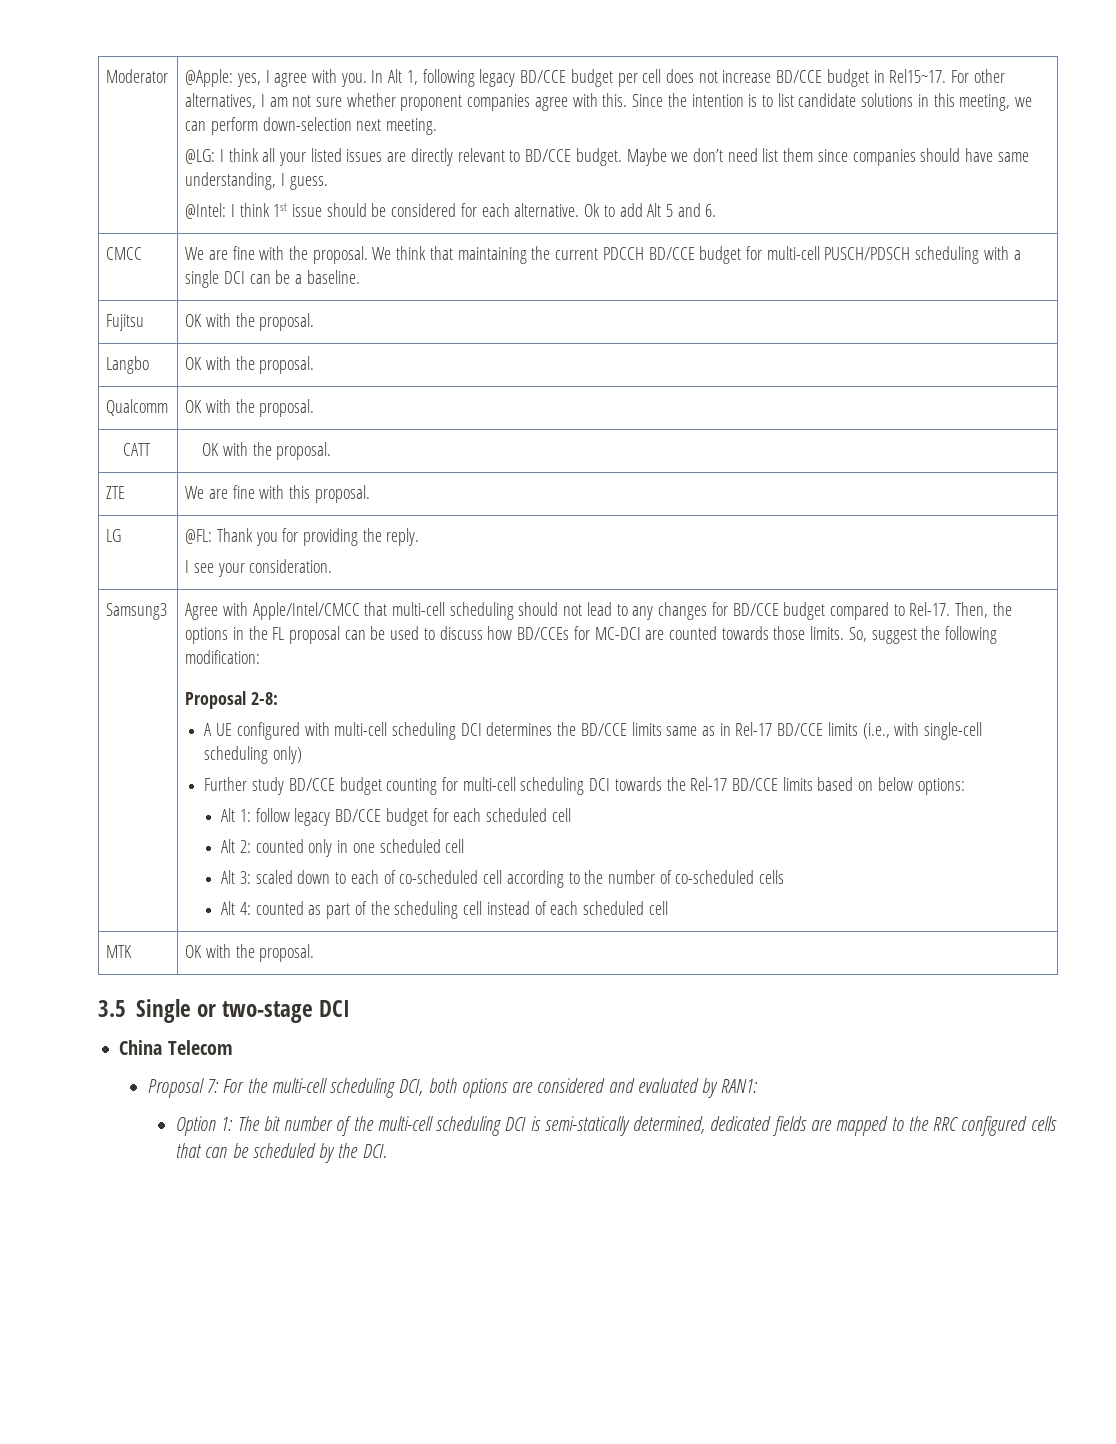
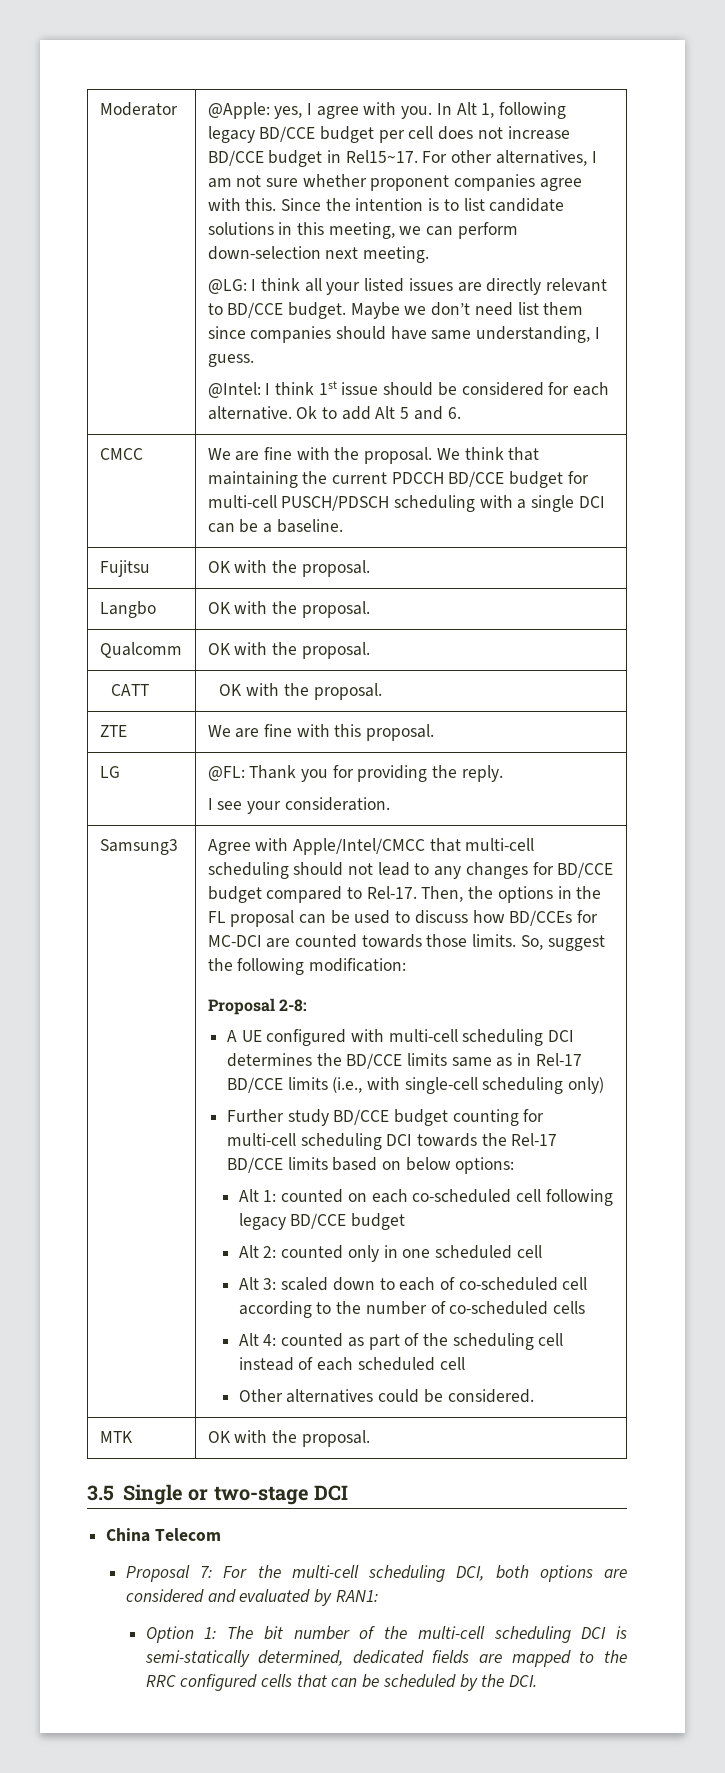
- Alt 1: follow legacy BD/CCE budget for each scheduled cell
+ Alt 1: counted on each co-scheduled cell following legacy BD/CCE budget
+ Other alternatives could be considered.

